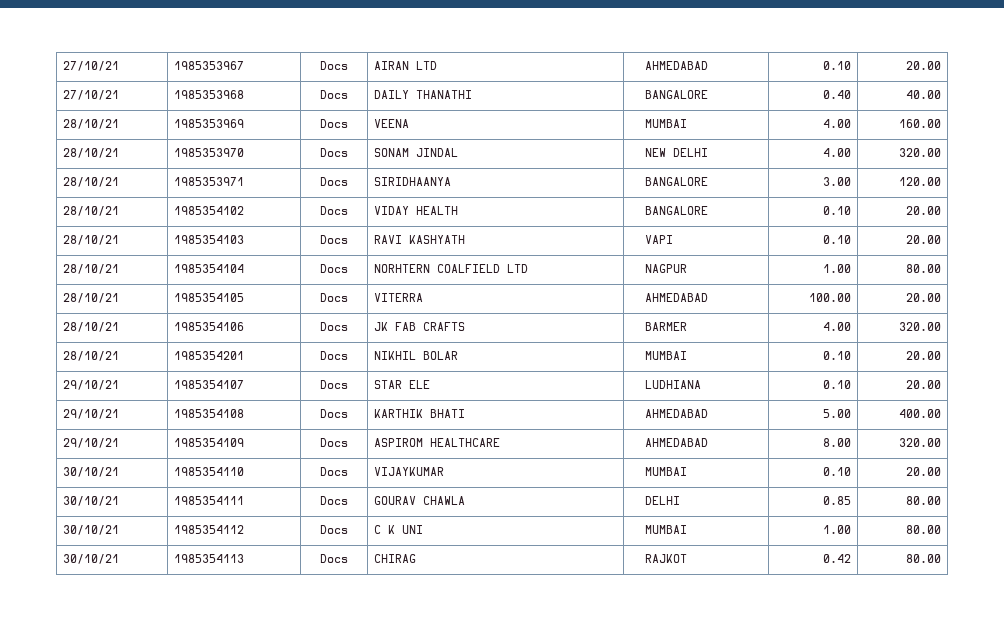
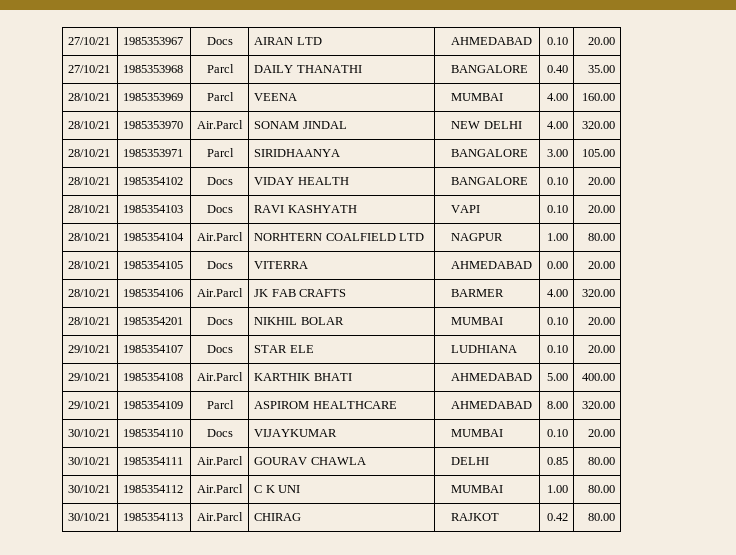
- 27/10/21 | 1985353968 | Docs | DAILY THANATHI | BANGALORE | 0.40 | 40.00
+ 27/10/21 | 1985353968 | Parcl | DAILY THANATHI | BANGALORE | 0.40 | 35.00
- 28/10/21 | 1985353969 | Docs | VEENA | MUMBAI | 4.00 | 160.00
+ 28/10/21 | 1985353969 | Parcl | VEENA | MUMBAI | 4.00 | 160.00
- 28/10/21 | 1985353970 | Docs | SONAM JINDAL | NEW DELHI | 4.00 | 320.00
+ 28/10/21 | 1985353970 | Air.Parcl | SONAM JINDAL | NEW DELHI | 4.00 | 320.00
- 28/10/21 | 1985353971 | Docs | SIRIDHAANYA | BANGALORE | 3.00 | 120.00
+ 28/10/21 | 1985353971 | Parcl | SIRIDHAANYA | BANGALORE | 3.00 | 105.00
- 28/10/21 | 1985354104 | Docs | NORHTERN COALFIELD LTD | NAGPUR | 1.00 | 80.00
+ 28/10/21 | 1985354104 | Air.Parcl | NORHTERN COALFIELD LTD | NAGPUR | 1.00 | 80.00
- 28/10/21 | 1985354105 | Docs | VITERRA | AHMEDABAD | 100.00 | 20.00
+ 28/10/21 | 1985354105 | Docs | VITERRA | AHMEDABAD | 0.00 | 20.00
- 28/10/21 | 1985354106 | Docs | JK FAB CRAFTS | BARMER | 4.00 | 320.00
+ 28/10/21 | 1985354106 | Air.Parcl | JK FAB CRAFTS | BARMER | 4.00 | 320.00
- 29/10/21 | 1985354108 | Docs | KARTHIK BHATI | AHMEDABAD | 5.00 | 400.00
+ 29/10/21 | 1985354108 | Air.Parcl | KARTHIK BHATI | AHMEDABAD | 5.00 | 400.00
- 29/10/21 | 1985354109 | Docs | ASPIROM HEALTHCARE | AHMEDABAD | 8.00 | 320.00
+ 29/10/21 | 1985354109 | Parcl | ASPIROM HEALTHCARE | AHMEDABAD | 8.00 | 320.00
- 30/10/21 | 1985354111 | Docs | GOURAV CHAWLA | DELHI | 0.85 | 80.00
+ 30/10/21 | 1985354111 | Air.Parcl | GOURAV CHAWLA | DELHI | 0.85 | 80.00
- 30/10/21 | 1985354112 | Docs | C K UNI | MUMBAI | 1.00 | 80.00
+ 30/10/21 | 1985354112 | Air.Parcl | C K UNI | MUMBAI | 1.00 | 80.00
- 30/10/21 | 1985354113 | Docs | CHIRAG | RAJKOT | 0.42 | 80.00
+ 30/10/21 | 1985354113 | Air.Parcl | CHIRAG | RAJKOT | 0.42 | 80.00

